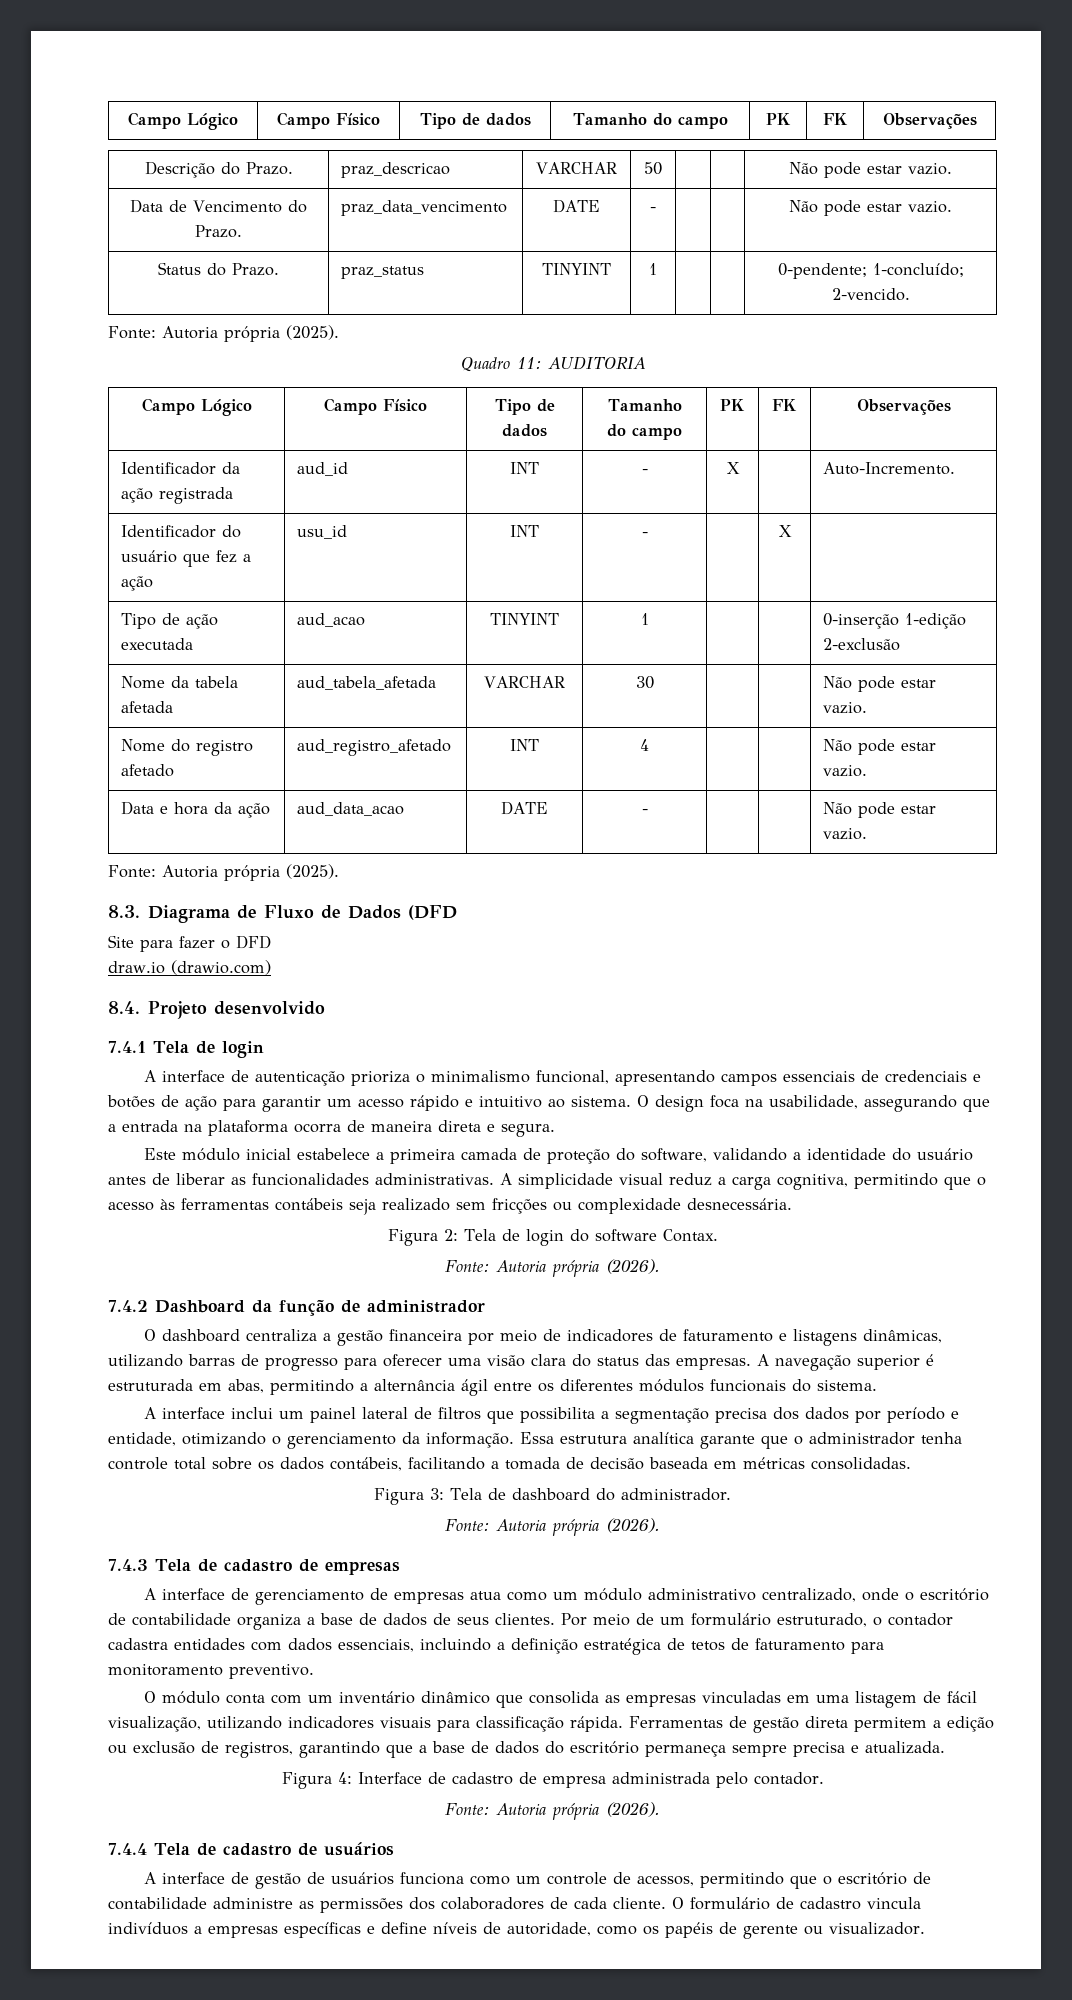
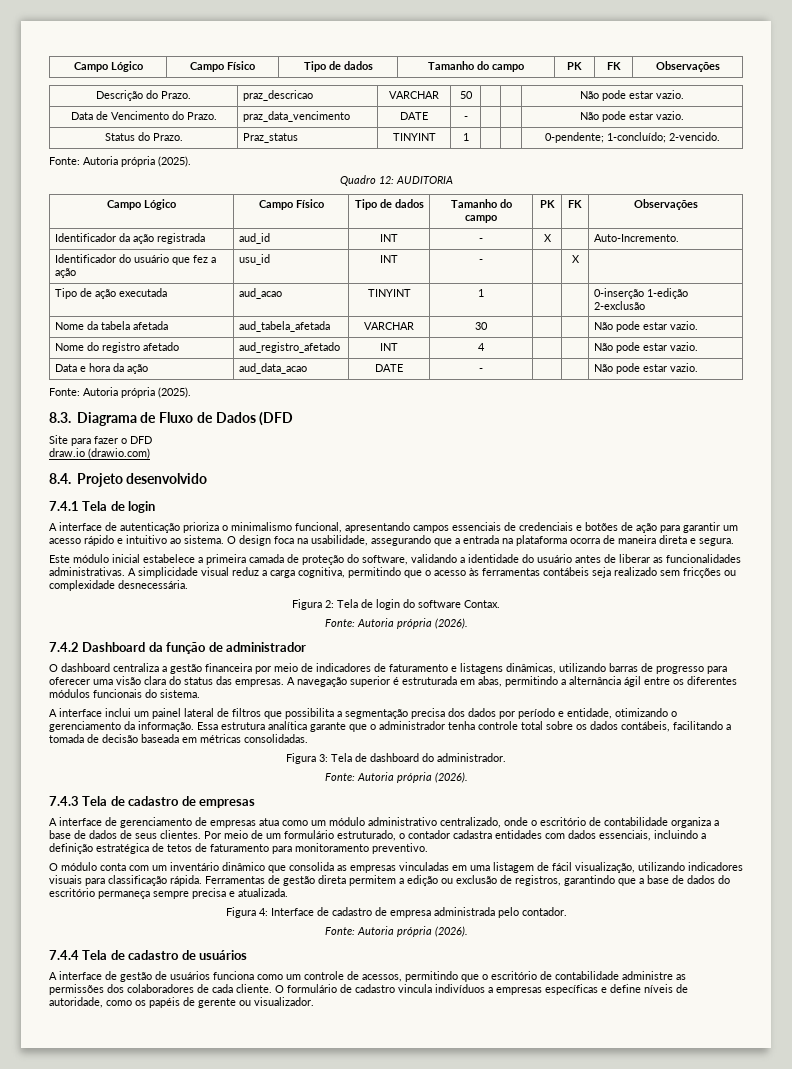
- Status do Prazo. | praz_status | TINYINT | 1 | | | 0-pendente; 1-concluído; 2-vencido.
+ Status do Prazo. | Praz_status | TINYINT | 1 | | | 0-pendente; 1-concluído; 2-vencido.
- Quadro 11: AUDITORIA
+ Quadro 12: AUDITORIA

